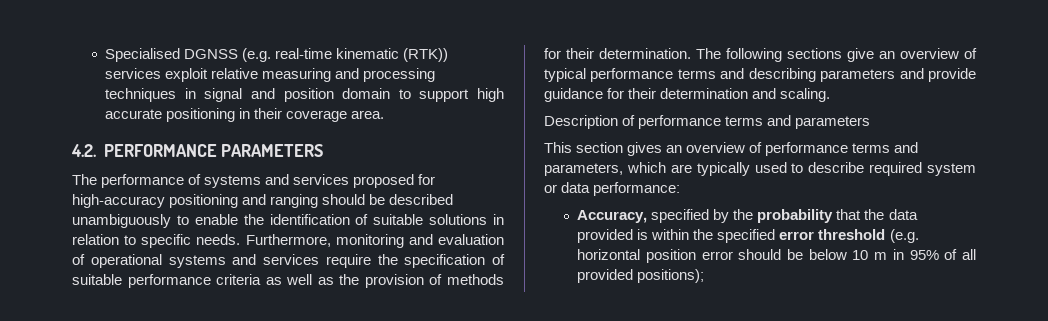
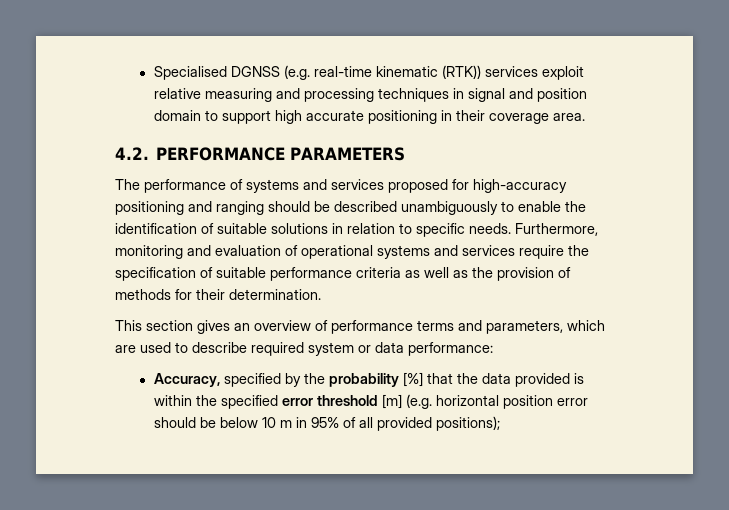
- The following sections give an overview of typical performance terms and describing parameters and provide guidance for their determination and scaling.
- Description of performance terms and parameters
- This section gives an overview of performance terms and parameters, which are typically used to describe required system or data performance:
+ This section gives an overview of performance terms and parameters, which are used to describe required system or data performance:
- Accuracy, specified by the probability that the data provided is within the specified error threshold (e.g. horizontal position error should be below 10 m in 95% of all provided positions);
+ Accuracy, specified by the probability [%] that the data provided is within the specified error threshold [m] (e.g. horizontal position error should be below 10 m in 95% of all provided positions);

